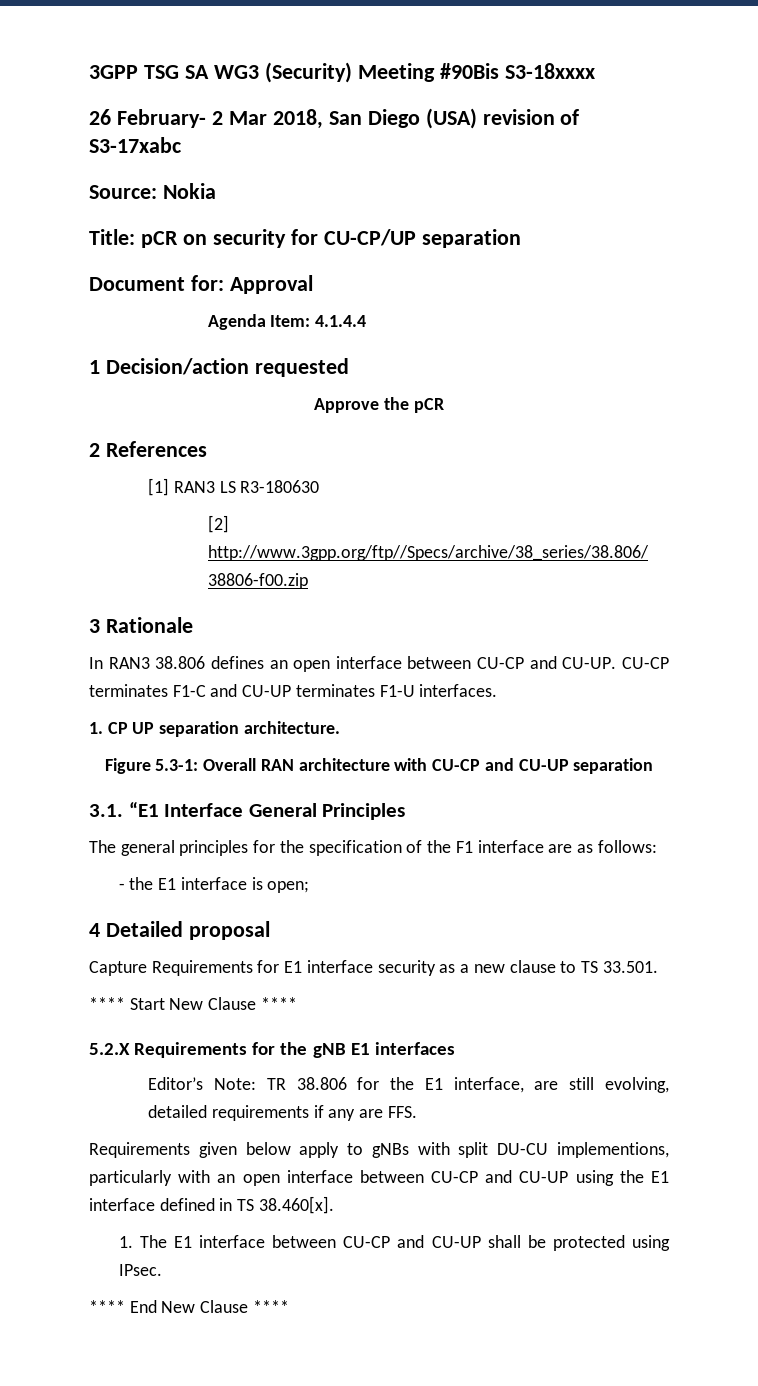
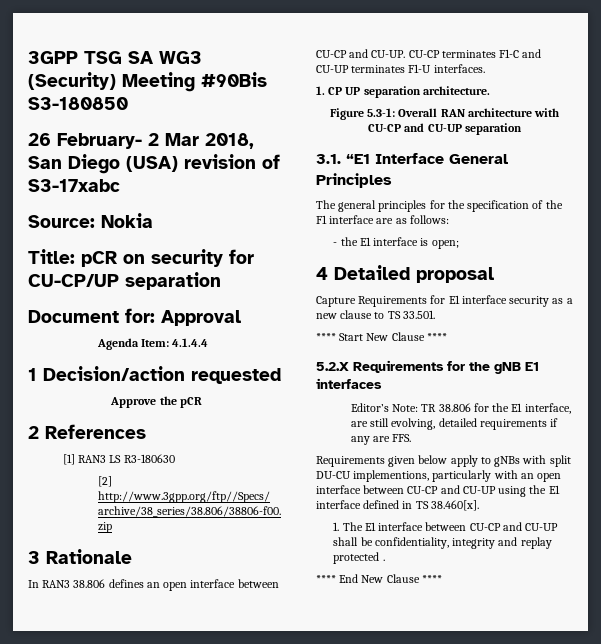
- 3GPP TSG SA WG3 (Security) Meeting #90Bis S3-18xxxx
+ 3GPP TSG SA WG3 (Security) Meeting #90Bis S3-180850
- 1. The E1 interface between CU-CP and CU-UP shall be protected using IPsec.
+ 1. The E1 interface between CU-CP and CU-UP shall be confidentiality, integrity and replay protected .

